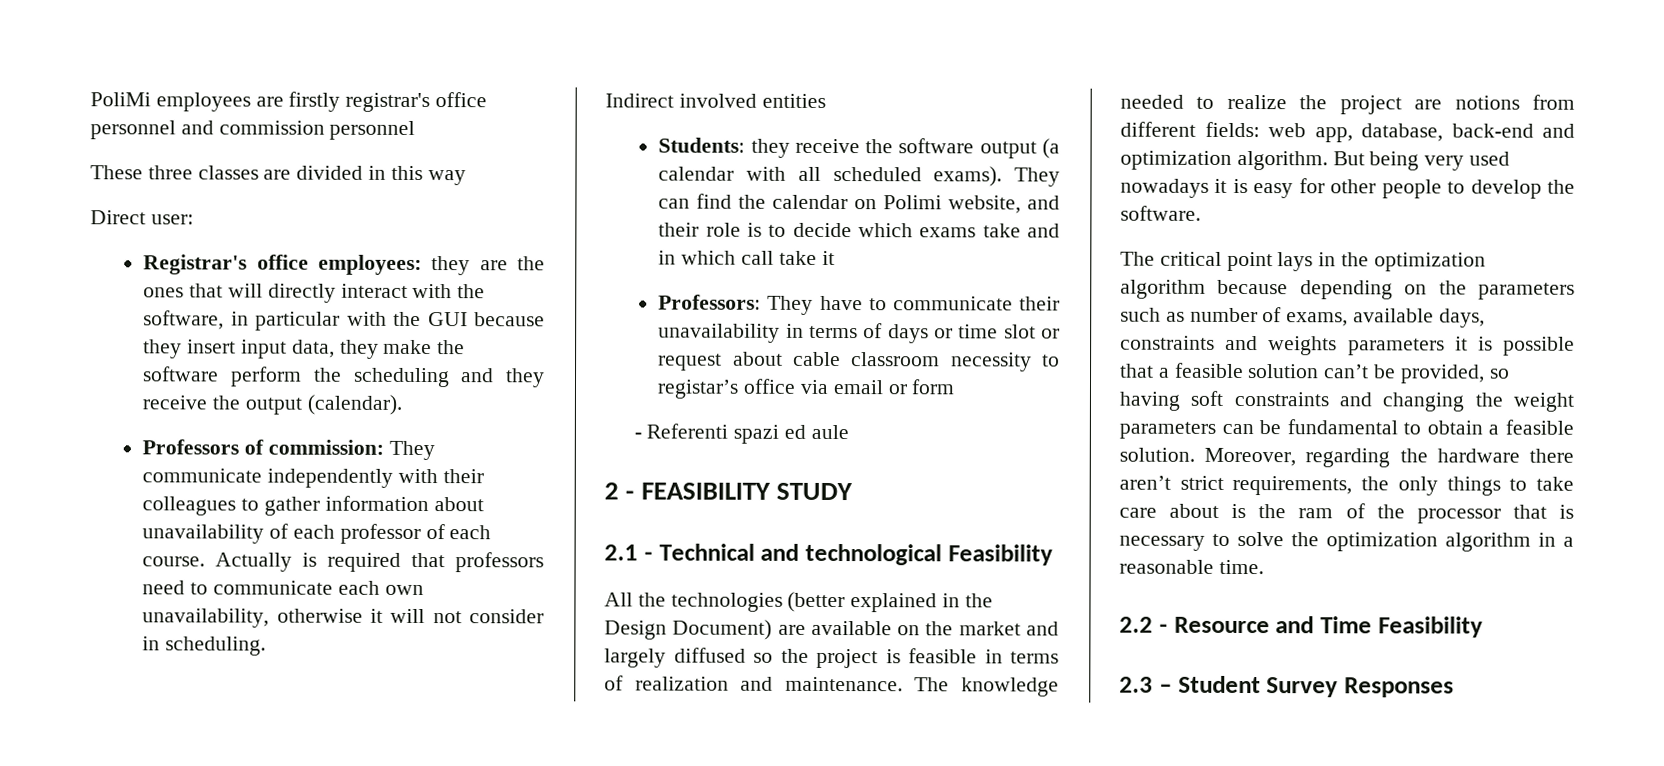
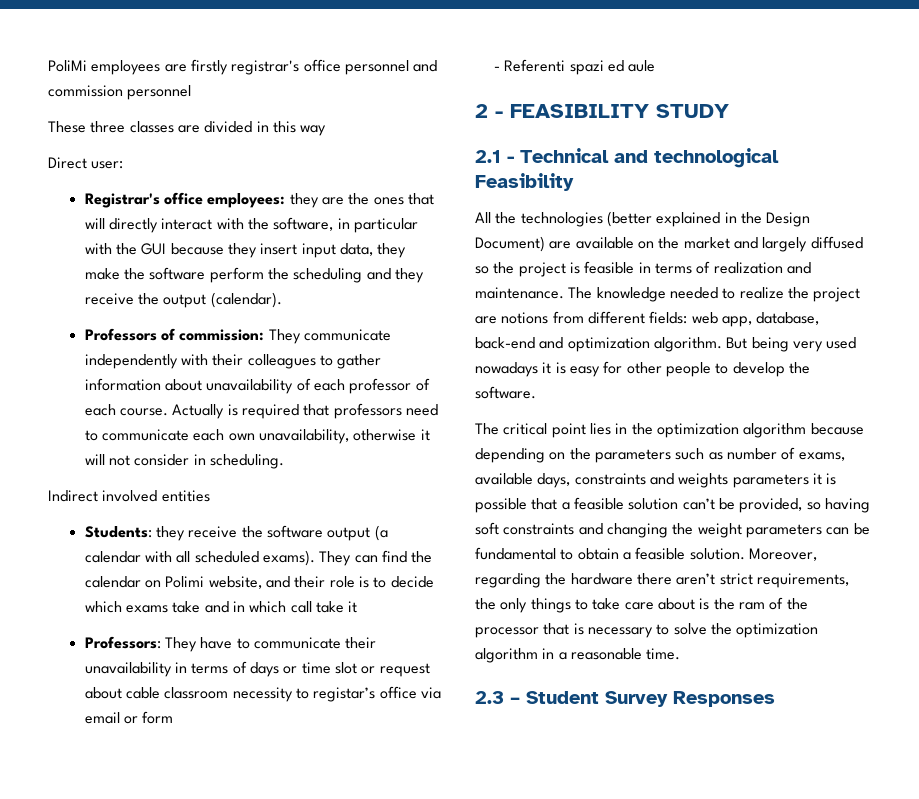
- The critical point lays in the optimization algorithm because depending on the parameters such as number of exams, available days, constraints and weights parameters it is possible that a feasible solution can’t be provided, so having soft constraints and changing the weight parameters can be fundamental to obtain a feasible solution.
+ The critical point lies in the optimization algorithm because depending on the parameters such as number of exams, available days, constraints and weights parameters it is possible that a feasible solution can’t be provided, so having soft constraints and changing the weight parameters can be fundamental to obtain a feasible solution.
- 2.2 - Resource and Time Feasibility

